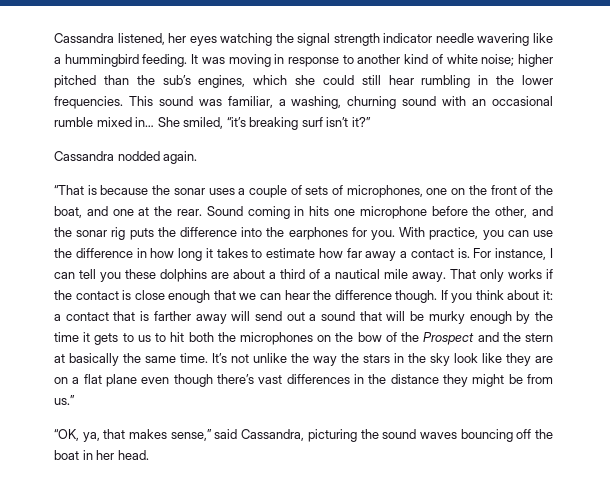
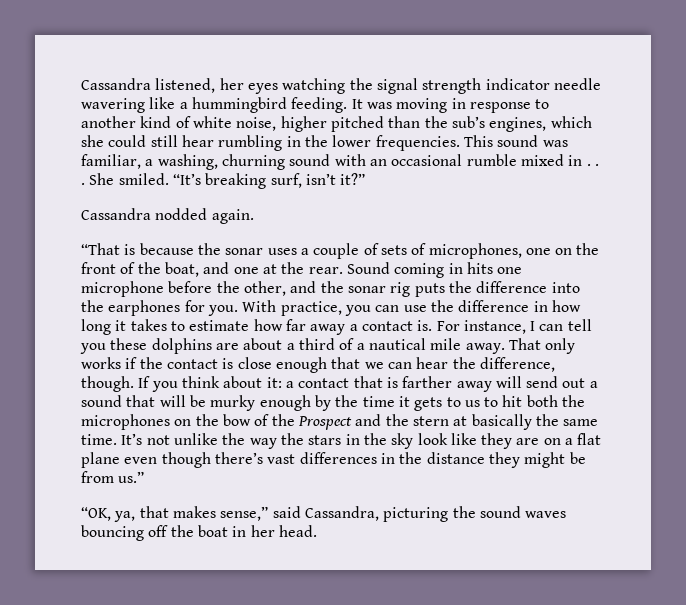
- It was moving in response to another kind of white noise; higher pitched than the sub’s engines, which she could still hear rumbling in the lower frequencies.
+ It was moving in response to another kind of white noise, higher pitched than the sub’s engines, which she could still hear rumbling in the lower frequencies.
- This sound was familiar, a washing, churning sound with an occasional rumble mixed in… She smiled, “it’s breaking surf isn’t it?”
+ This sound was familiar, a washing, churning sound with an occasional rumble mixed in . . . She smiled. “It’s breaking surf, isn’t it?”
- That only works if the contact is close enough that we can hear the difference though.
+ That only works if the contact is close enough that we can hear the difference, though.

